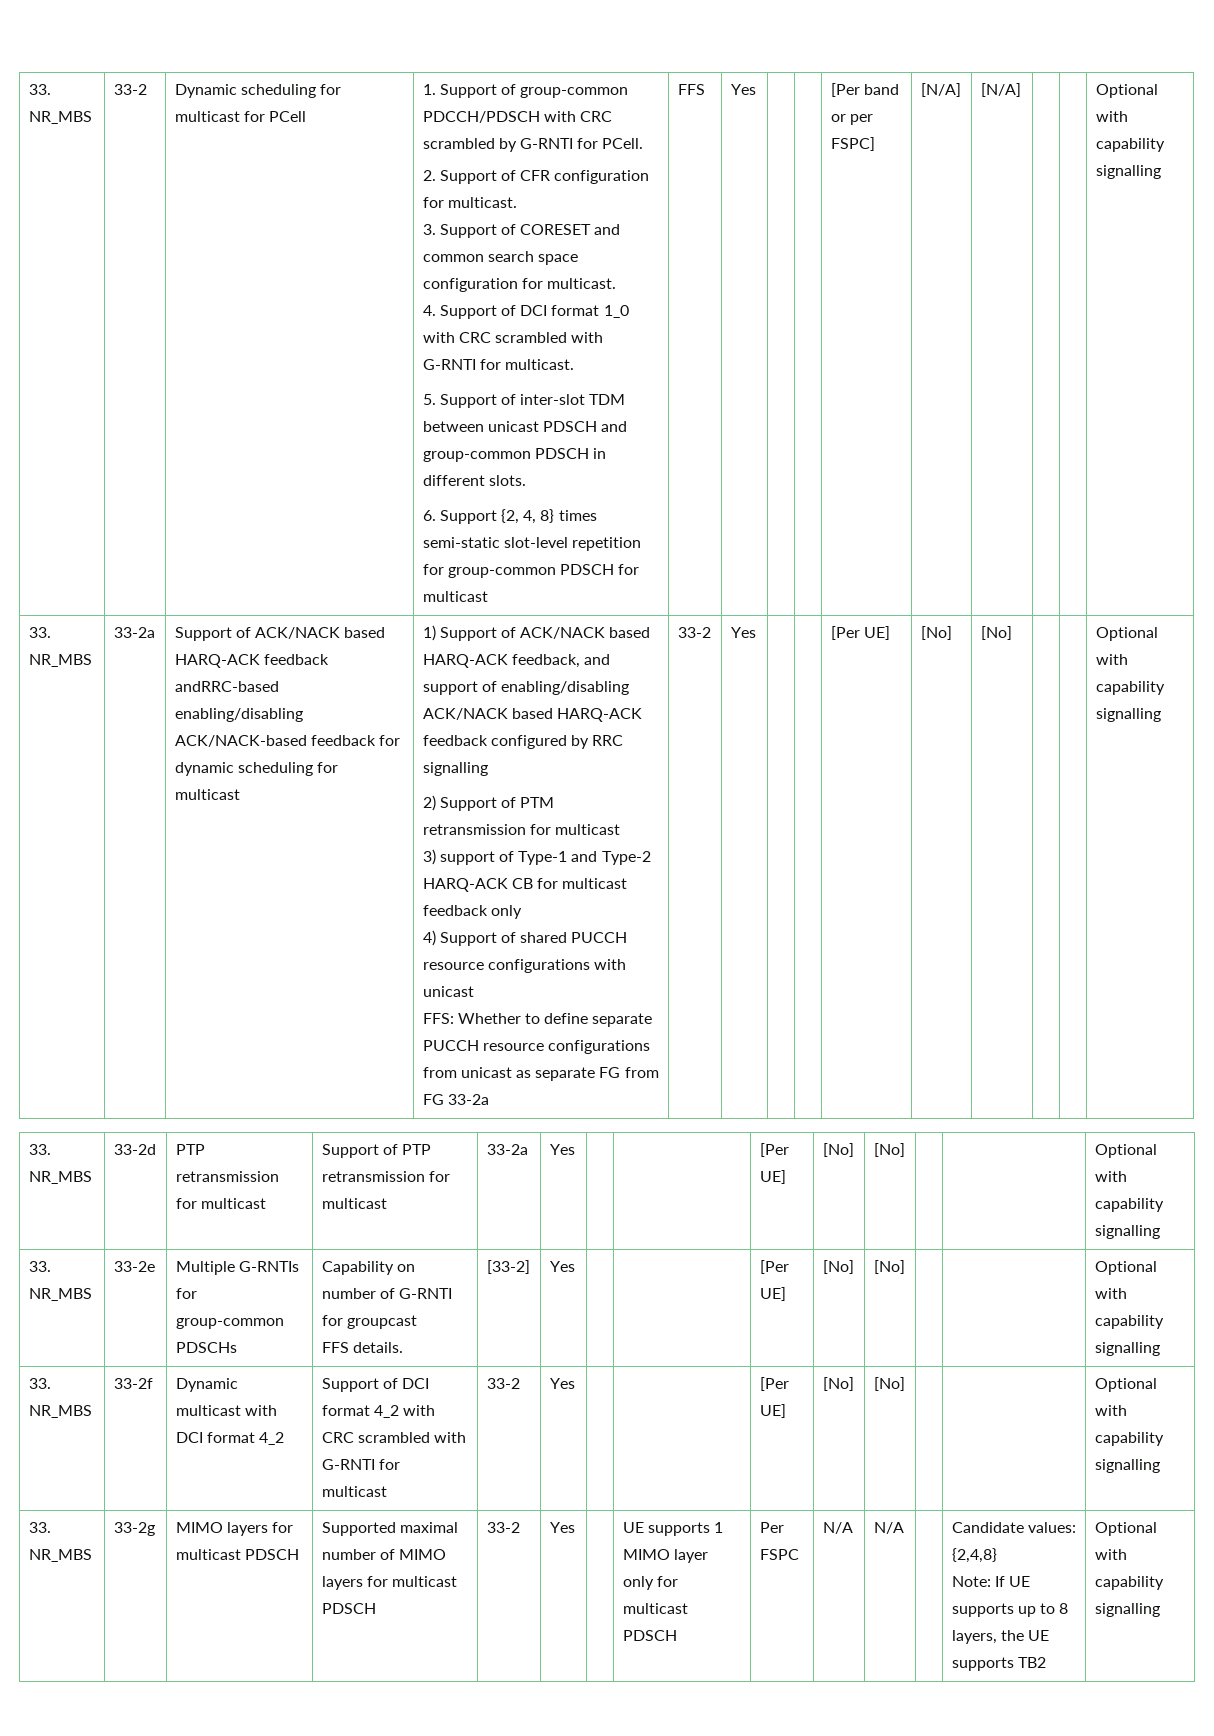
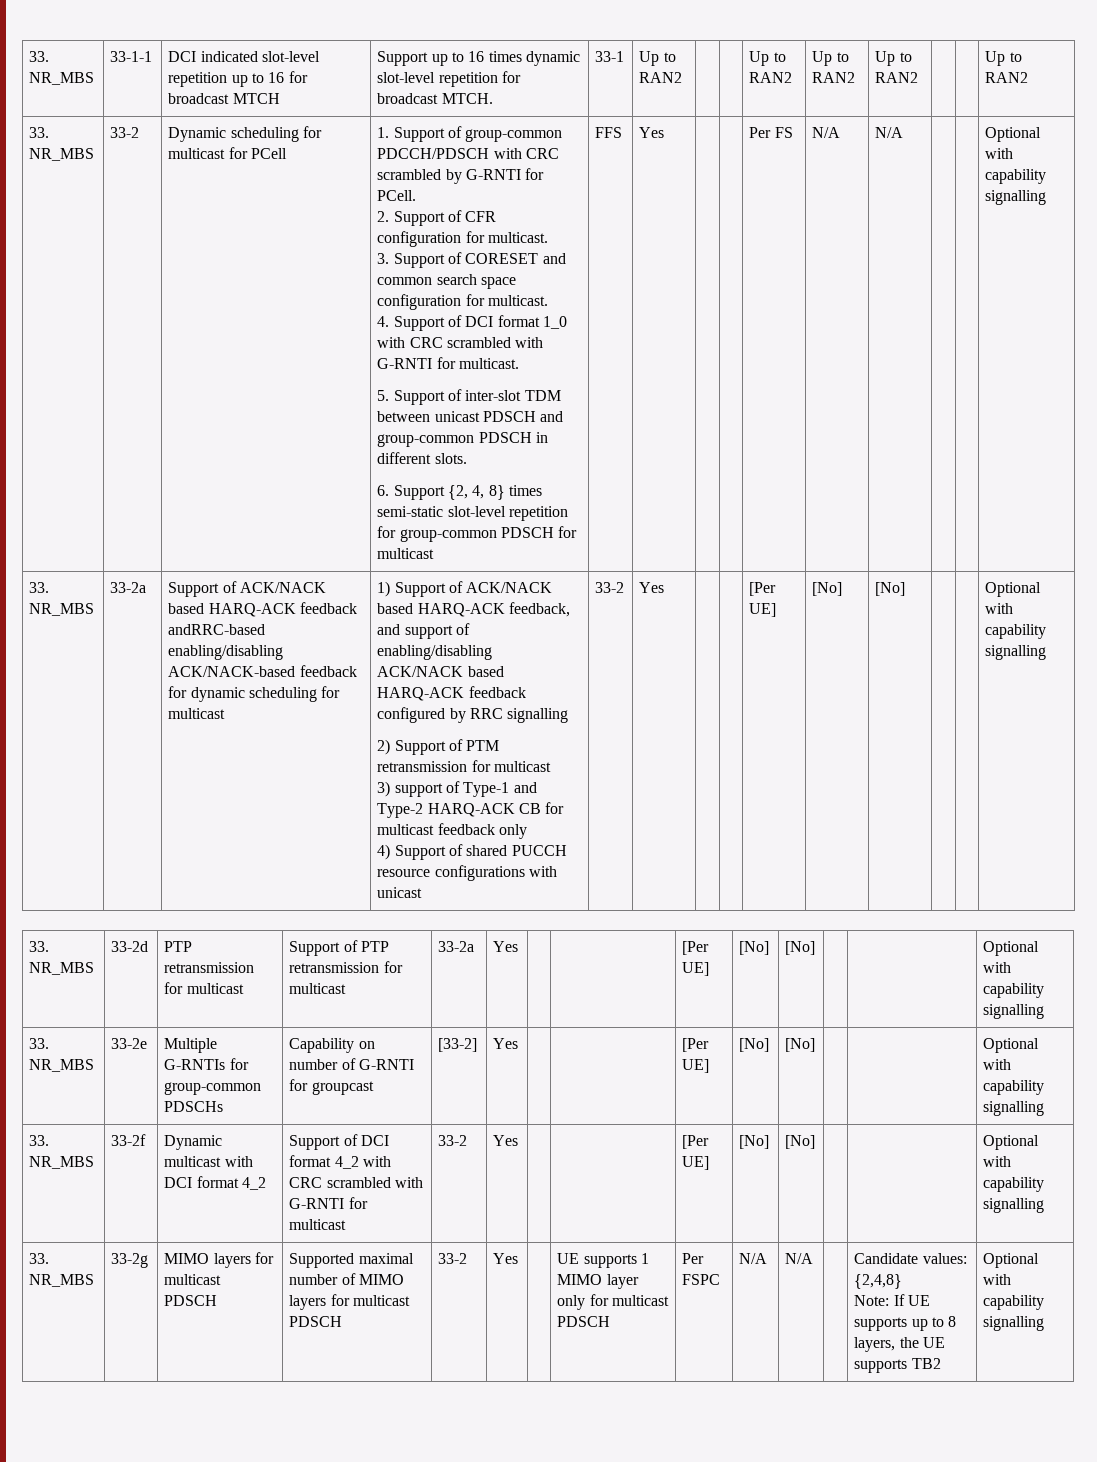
+ 33. NR_MBS | 33-1-1 | DCI indicated slot-level repetition up to 16 for broadcast MTCH | Support up to 16 times dynamic slot-level repetition for broadcast MTCH. | 33-1 | Up to RAN2 | | | Up to RAN2 | Up to RAN2 | Up to RAN2 | | | Up to RAN2
- [Per band or per FSPC] | [N/A] | [N/A]
+ Per FS | N/A | N/A
- FFS: Whether to define separate PUCCH resource configurations from unicast as separate FG from FG 33-2a
- 33. NR_MBS | 33-2e | Multiple G-RNTIs for group-common PDSCHs | Capability on number of G-RNTI for groupcast
- FFS details. | [33-2] | Yes | | | [Per UE] | [No] | [No] | | | Optional with capability signalling
+ 33. NR_MBS | 33-2e | Multiple G-RNTIs for group-common PDSCHs | Capability on number of G-RNTI for groupcast | [33-2] | Yes | | | [Per UE] | [No] | [No] | | | Optional with capability signalling

